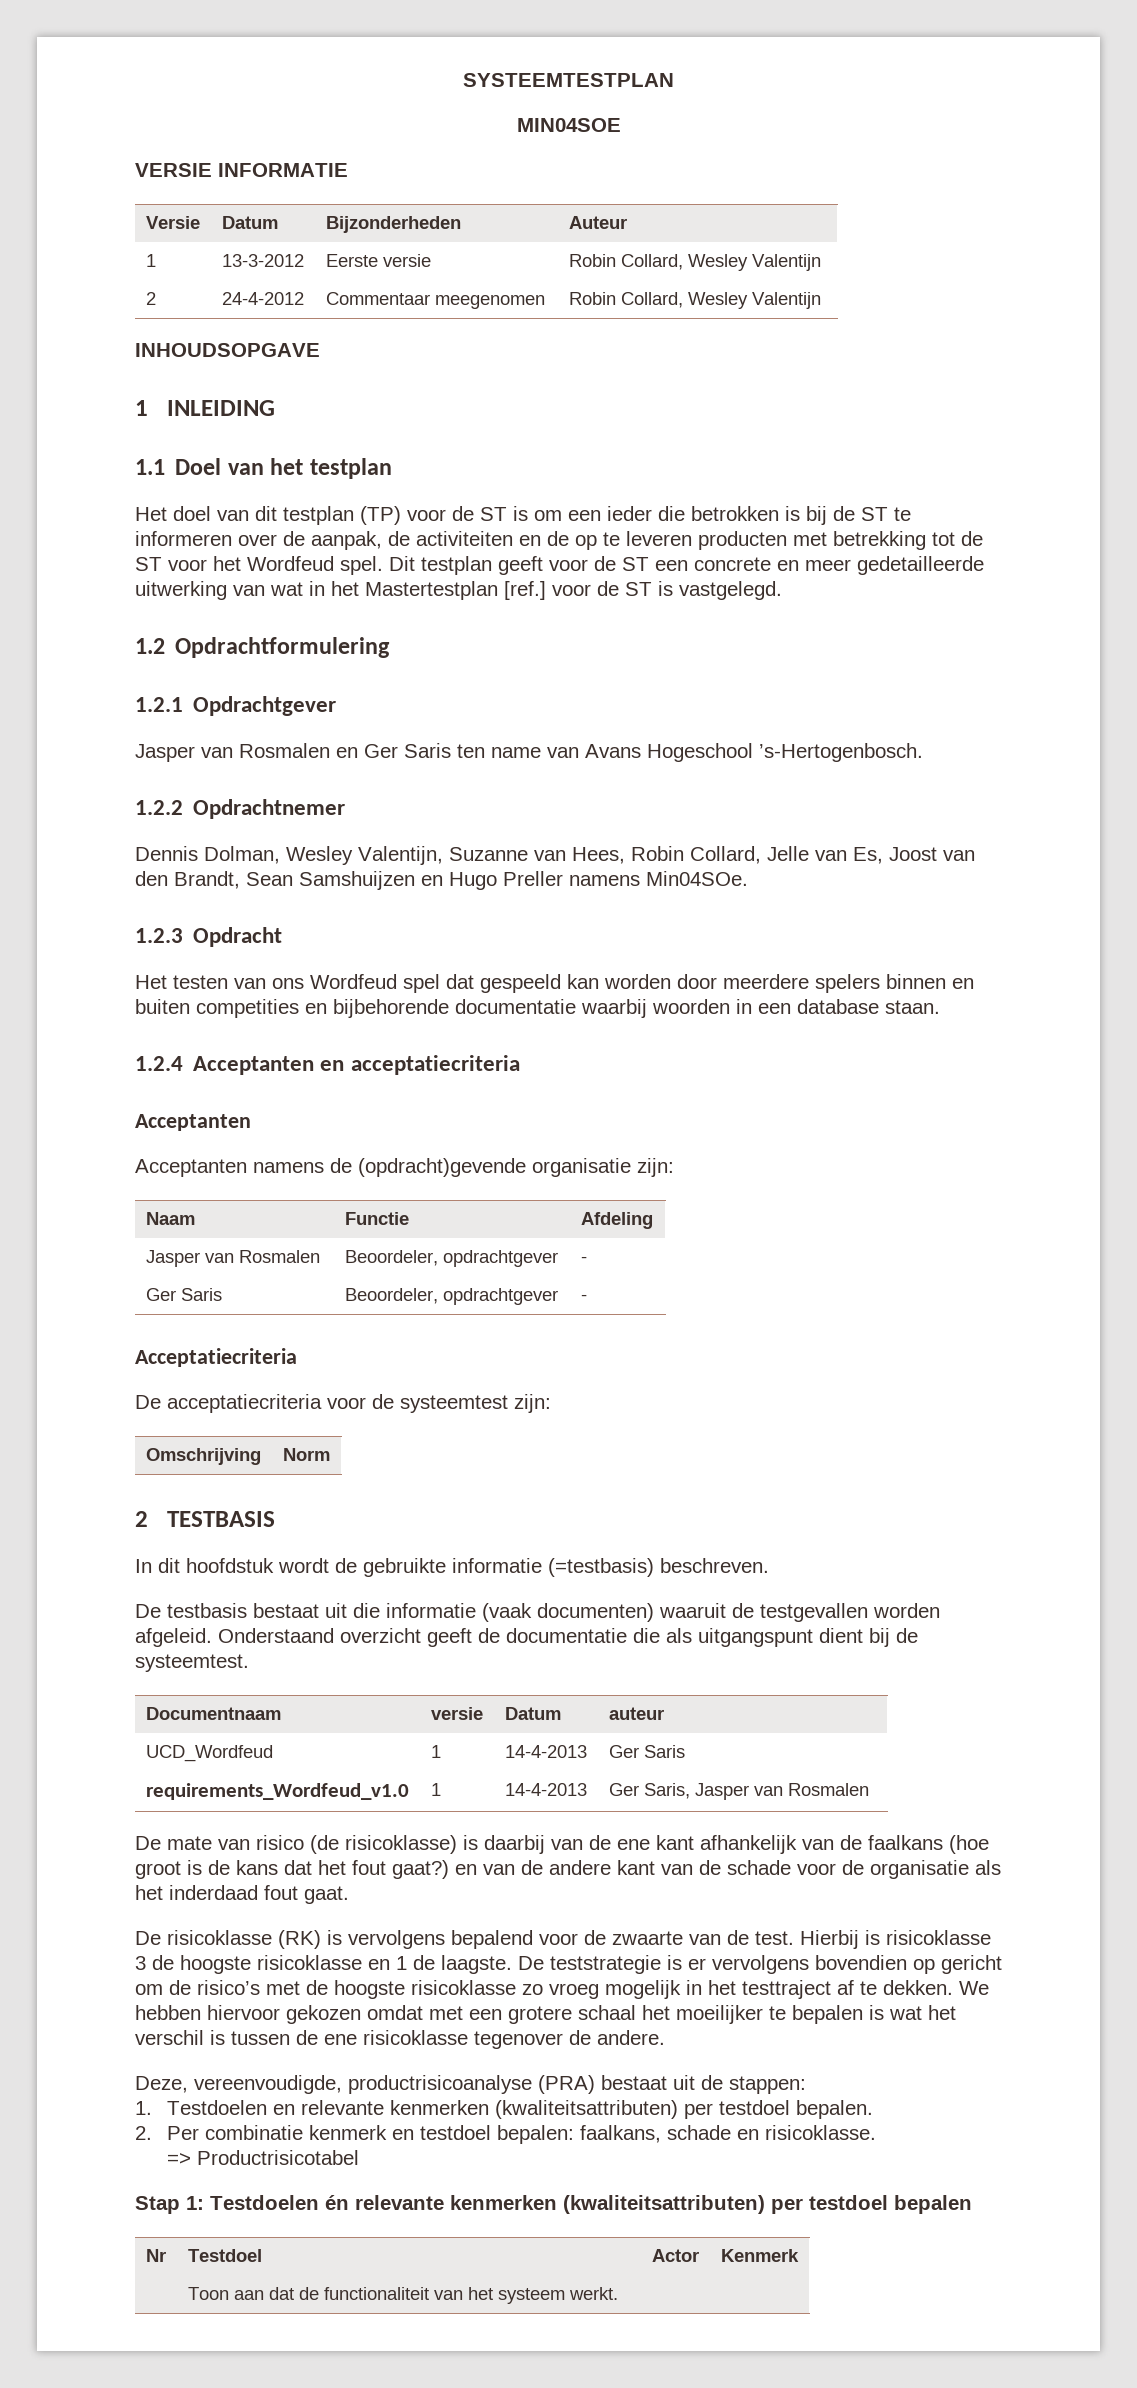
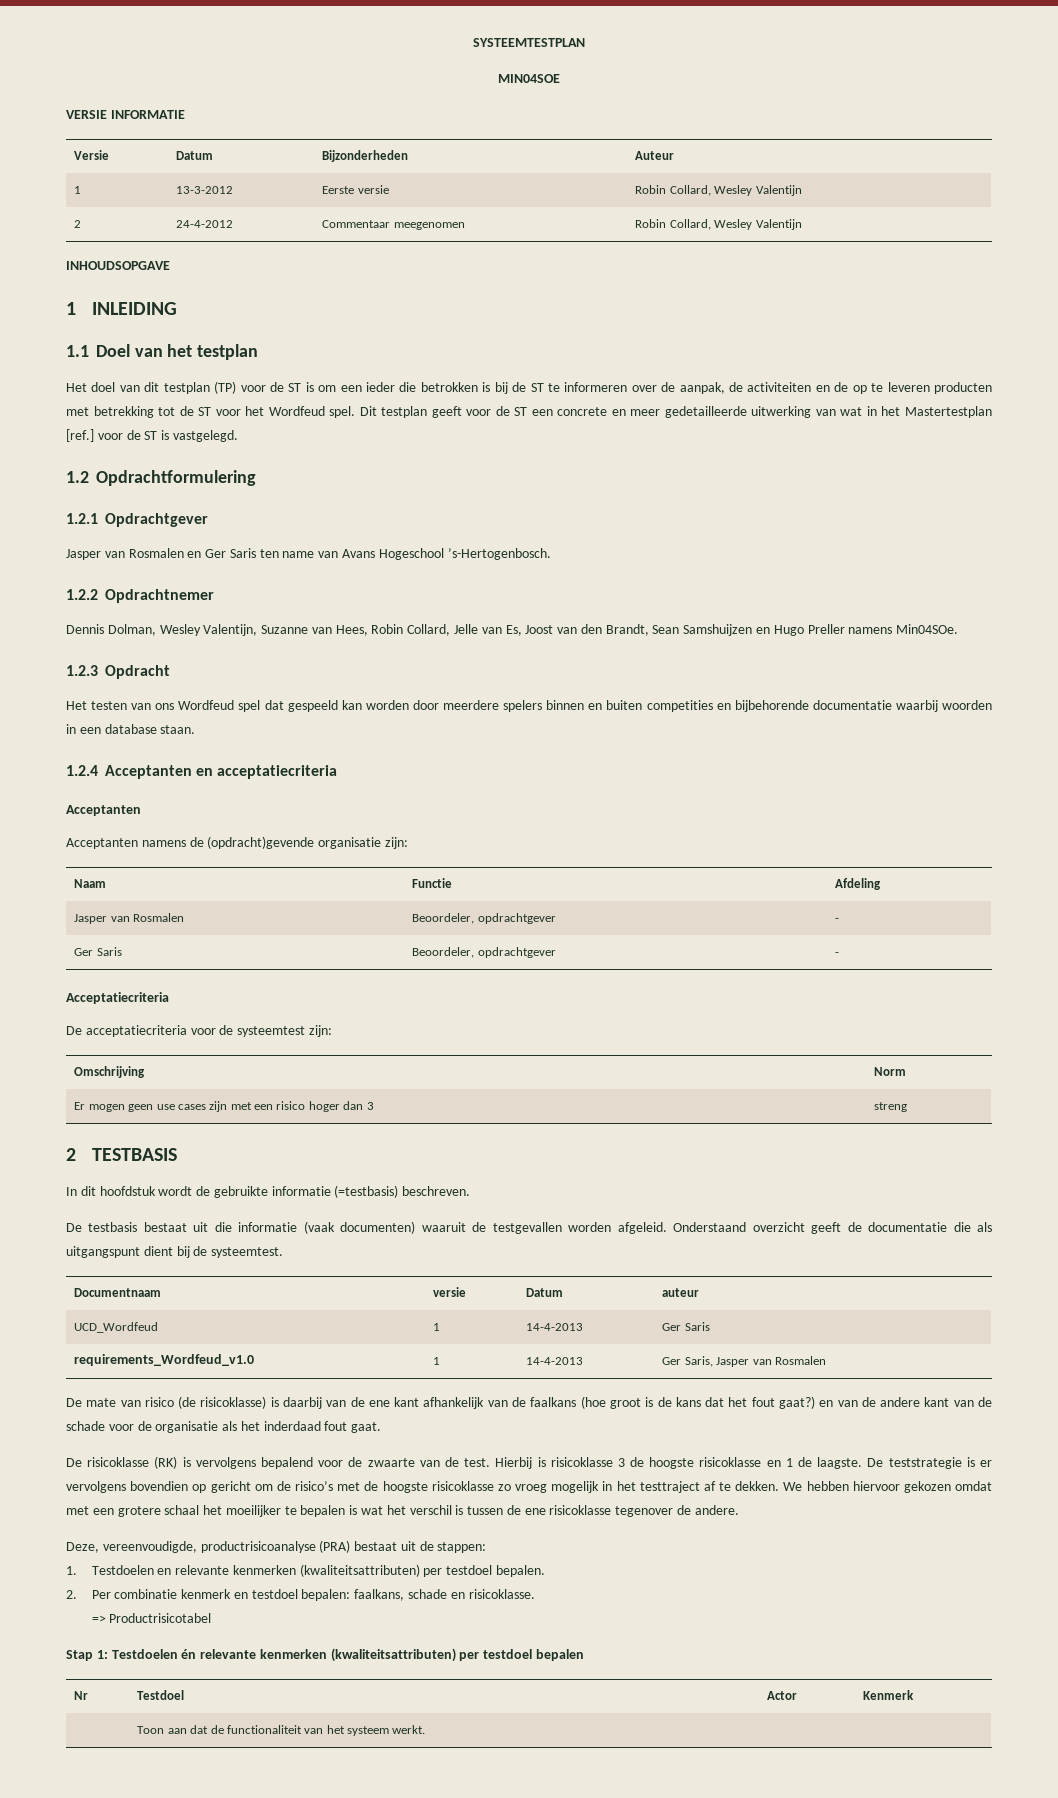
+ Er mogen geen use cases zijn met een risico hoger dan 3 | streng

